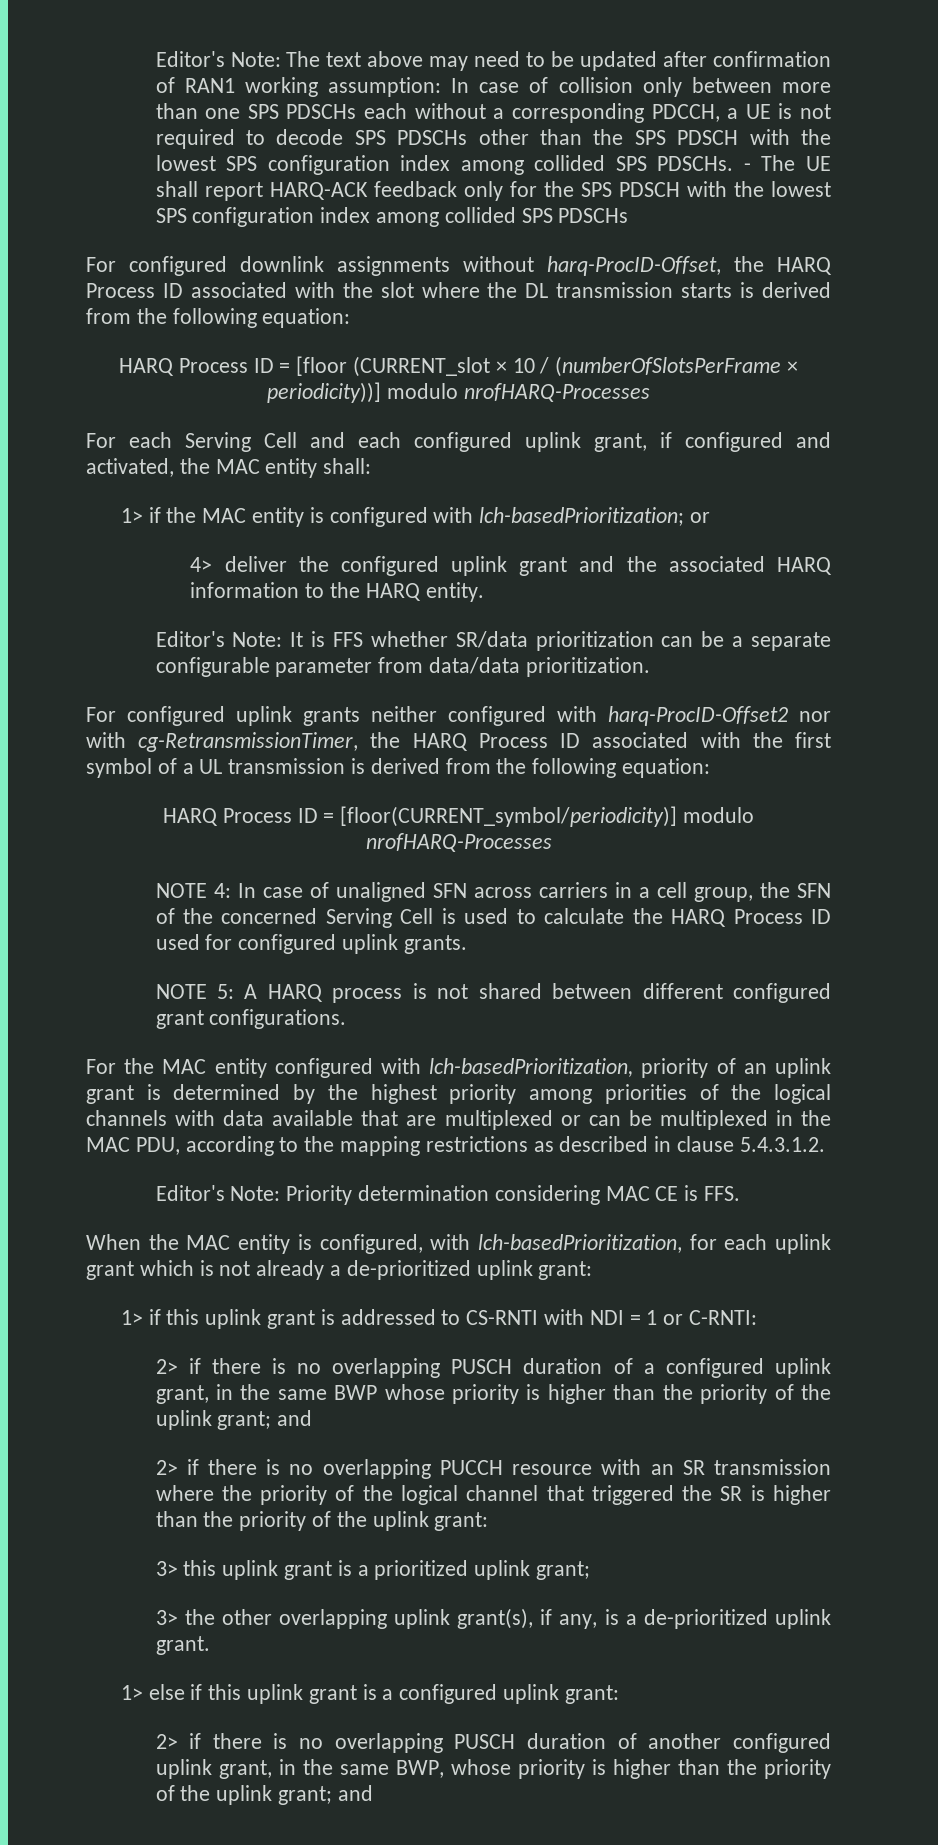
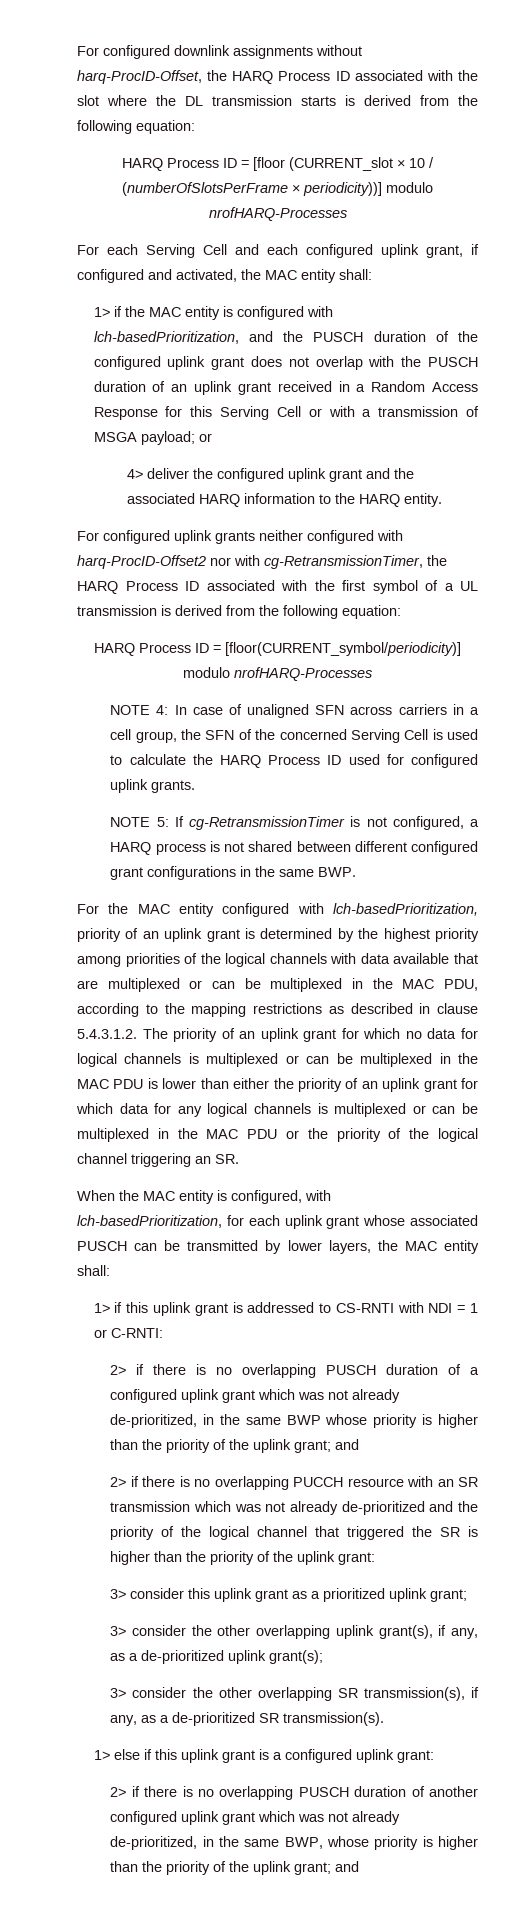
- Editor's Note: The text above may need to be updated after confirmation of RAN1 working assumption: In case of collision only between more than one SPS PDSCHs each without a corresponding PDCCH, a UE is not required to decode SPS PDSCHs other than the SPS PDSCH with the lowest SPS configuration index among collided SPS PDSCHs. - The UE shall report HARQ-ACK feedback only for the SPS PDSCH with the lowest SPS configuration index among collided SPS PDSCHs
- 1> if the MAC entity is configured with lch-basedPrioritization; or
+ 1> if the MAC entity is configured with lch-basedPrioritization, and the PUSCH duration of the configured uplink grant does not overlap with the PUSCH duration of an uplink grant received in a Random Access Response for this Serving Cell or with a transmission of MSGA payload; or
- Editor's Note: It is FFS whether SR/data prioritization can be a separate configurable parameter from data/data prioritization.
- NOTE 5: A HARQ process is not shared between different configured grant configurations.
+ NOTE 5: If cg-RetransmissionTimer is not configured, a HARQ process is not shared between different configured grant configurations in the same BWP.
- For the MAC entity configured with lch-basedPrioritization, priority of an uplink grant is determined by the highest priority among priorities of the logical channels with data available that are multiplexed or can be multiplexed in the MAC PDU, according to the mapping restrictions as described in clause 5.4.3.1.2.
- Editor's Note: Priority determination considering MAC CE is FFS.
+ For the MAC entity configured with lch-basedPrioritization, priority of an uplink grant is determined by the highest priority among priorities of the logical channels with data available that are multiplexed or can be multiplexed in the MAC PDU, according to the mapping restrictions as described in clause 5.4.3.1.2. The priority of an uplink grant for which no data for logical channels is multiplexed or can be multiplexed in the MAC PDU is lower than either the priority of an uplink grant for which data for any logical channels is multiplexed or can be multiplexed in the MAC PDU or the priority of the logical channel triggering an SR.
- When the MAC entity is configured, with lch-basedPrioritization, for each uplink grant which is not already a de-prioritized uplink grant:
+ When the MAC entity is configured, with lch-basedPrioritization, for each uplink grant whose associated PUSCH can be transmitted by lower layers, the MAC entity shall:
- 2> if there is no overlapping PUSCH duration of a configured uplink grant, in the same BWP whose priority is higher than the priority of the uplink grant; and
+ 2> if there is no overlapping PUSCH duration of a configured uplink grant which was not already de-prioritized, in the same BWP whose priority is higher than the priority of the uplink grant; and
- 2> if there is no overlapping PUCCH resource with an SR transmission where the priority of the logical channel that triggered the SR is higher than the priority of the uplink grant:
+ 2> if there is no overlapping PUCCH resource with an SR transmission which was not already de-prioritized and the priority of the logical channel that triggered the SR is higher than the priority of the uplink grant:
- 3> this uplink grant is a prioritized uplink grant;
+ 3> consider this uplink grant as a prioritized uplink grant;
- 3> the other overlapping uplink grant(s), if any, is a de-prioritized uplink grant.
+ 3> consider the other overlapping uplink grant(s), if any, as a de-prioritized uplink grant(s);
+ 3> consider the other overlapping SR transmission(s), if any, as a de-prioritized SR transmission(s).
- 2> if there is no overlapping PUSCH duration of another configured uplink grant, in the same BWP, whose priority is higher than the priority of the uplink grant; and
+ 2> if there is no overlapping PUSCH duration of another configured uplink grant which was not already de-prioritized, in the same BWP, whose priority is higher than the priority of the uplink grant; and

